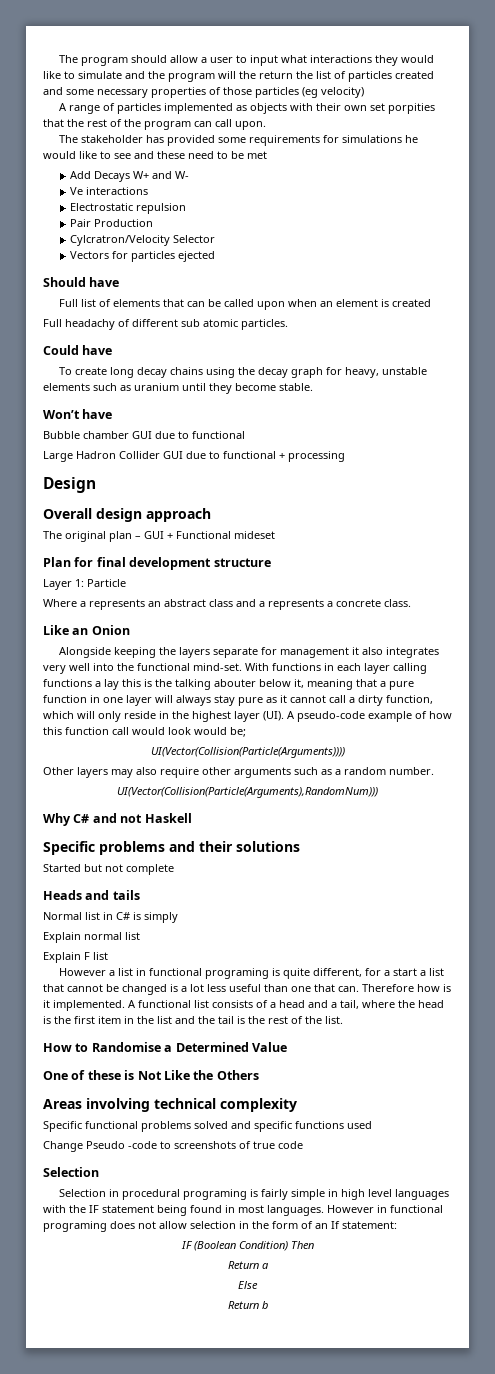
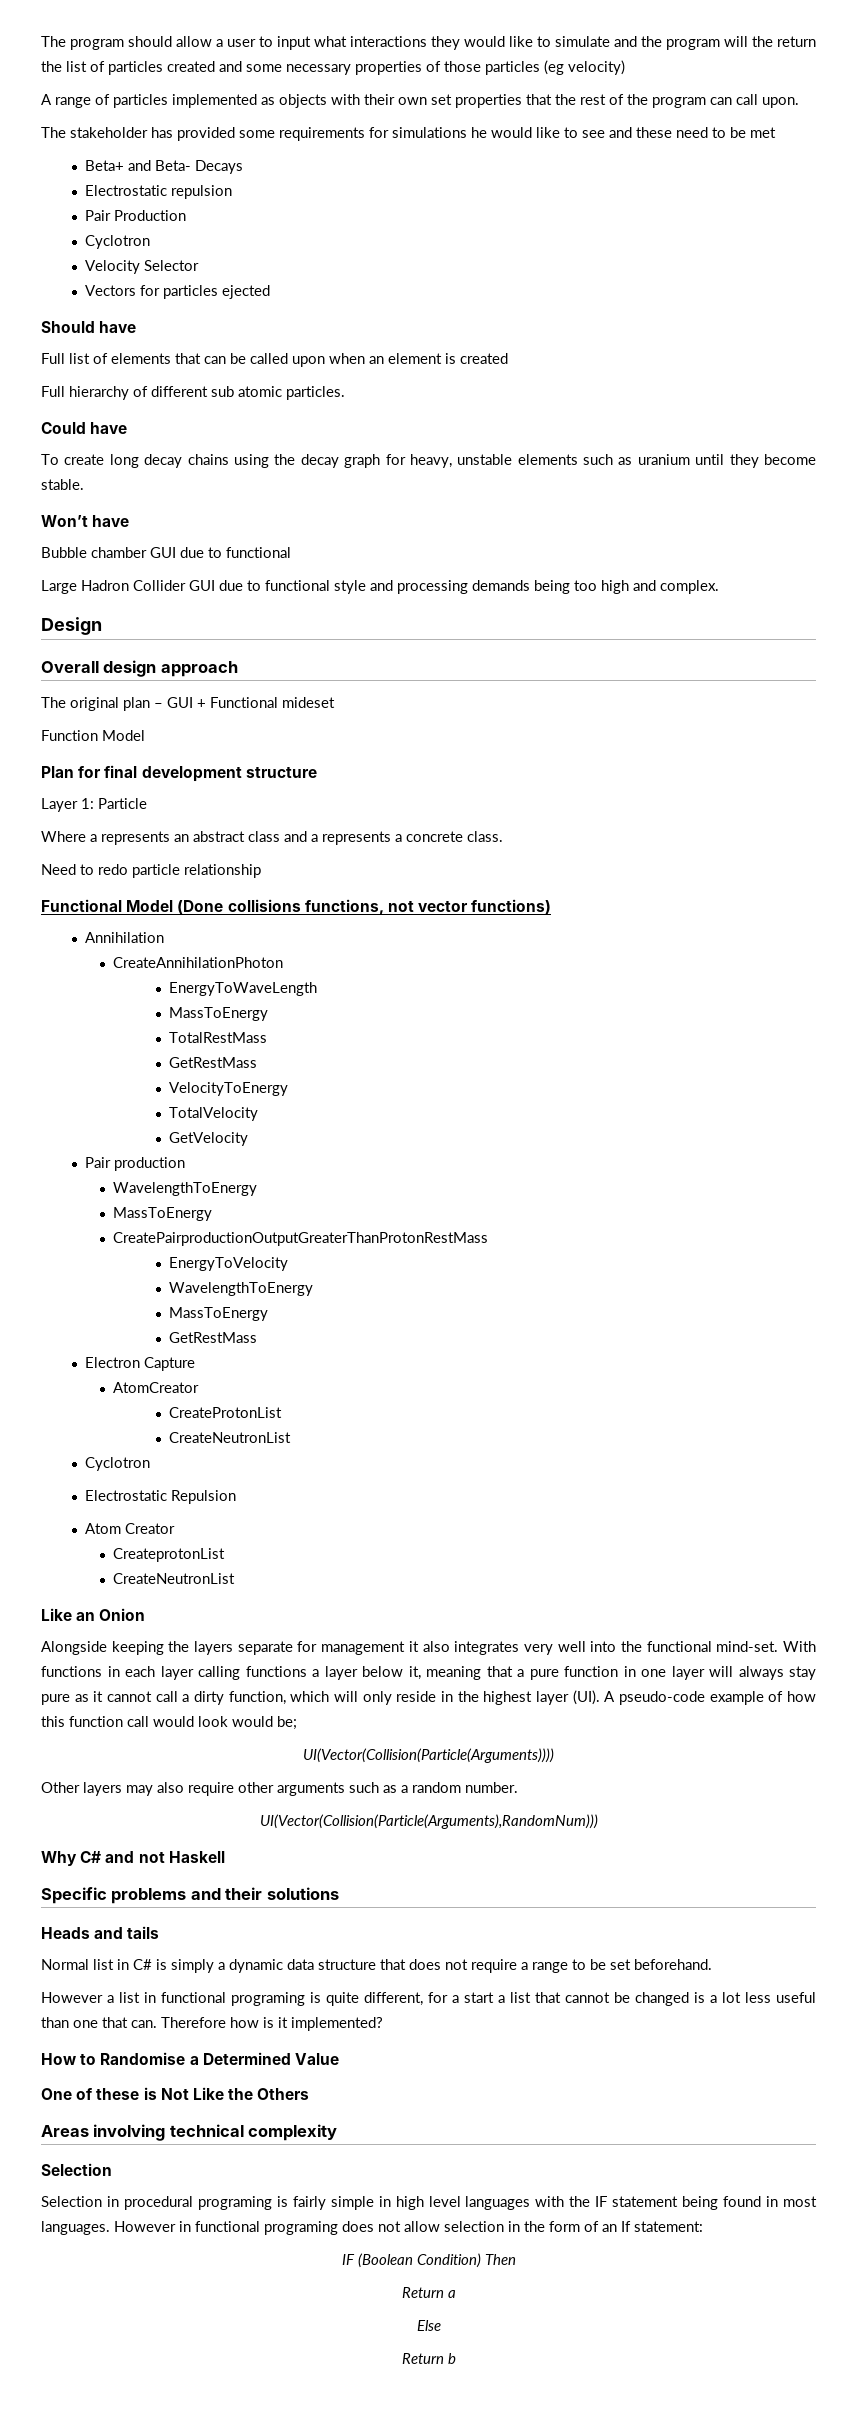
- A range of particles implemented as objects with their own set porpities that the rest of the program can call upon.
+ A range of particles implemented as objects with their own set properties that the rest of the program can call upon.
- Add Decays W+ and W-
- Ve interactions
+ Beta+ and Beta- Decays
  Pair Production
- Cylcratron/Velocity Selector
+ Cyclotron
+ Velocity Selector
- Full headachy of different sub atomic particles.
+ Full hierarchy of different sub atomic particles.
- Large Hadron Collider GUI due to functional + processing
+ Large Hadron Collider GUI due to functional style and processing demands being too high and complex.
+ Function Model
+ Need to redo particle relationship
+ Functional Model (Done collisions functions, not vector functions)
+ Annihilation
+ CreateAnnihilationPhoton
+ EnergyToWaveLength
+ MassToEnergy
+ TotalRestMass
+ GetRestMass
+ VelocityToEnergy
+ TotalVelocity
+ GetVelocity
+ Pair production
+ WavelengthToEnergy
+ MassToEnergy
+ CreatePairproductionOutputGreaterThanProtonRestMass
+ EnergyToVelocity
+ WavelengthToEnergy
+ MassToEnergy
+ GetRestMass
+ Electron Capture
+ AtomCreator
+ CreateProtonList
+ CreateNeutronList
+ Cyclotron
+ Electrostatic Repulsion
+ Atom Creator
+ CreateprotonList
+ CreateNeutronList
- With functions in each layer calling functions a lay this is the talking abouter below it, meaning that a pure function in one layer will always stay pure as it cannot call a dirty function, which will only reside in the highest layer (UI). A pseudo-code example of how this function call would look would be;
+ With functions in each layer calling functions a layer below it, meaning that a pure function in one layer will always stay pure as it cannot call a dirty function, which will only reside in the highest layer (UI). A pseudo-code example of how this function call would look would be;
- Started but not complete
- Normal list in C# is simply
- Explain normal list
- Explain F list
+ Normal list in C# is simply a dynamic data structure that does not require a range to be set beforehand.
- Therefore how is it implemented. A functional list consists of a head and a tail, where the head is the first item in the list and the tail is the rest of the list.
+ Therefore how is it implemented?
- Specific functional problems solved and specific functions used
- Change Pseudo -code to screenshots of true code

